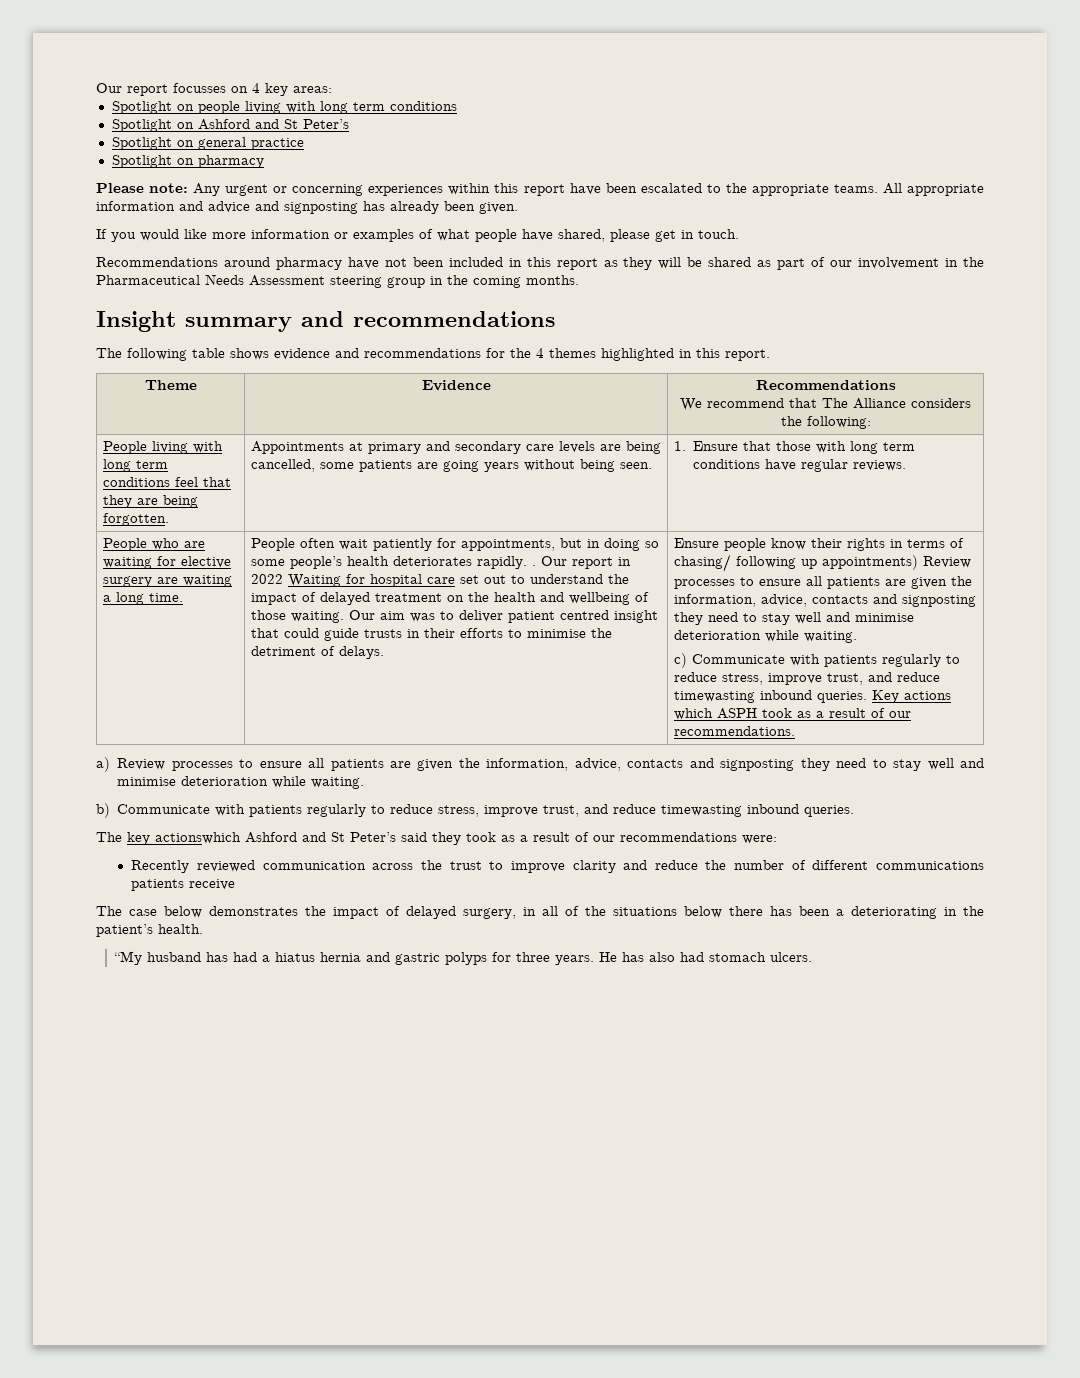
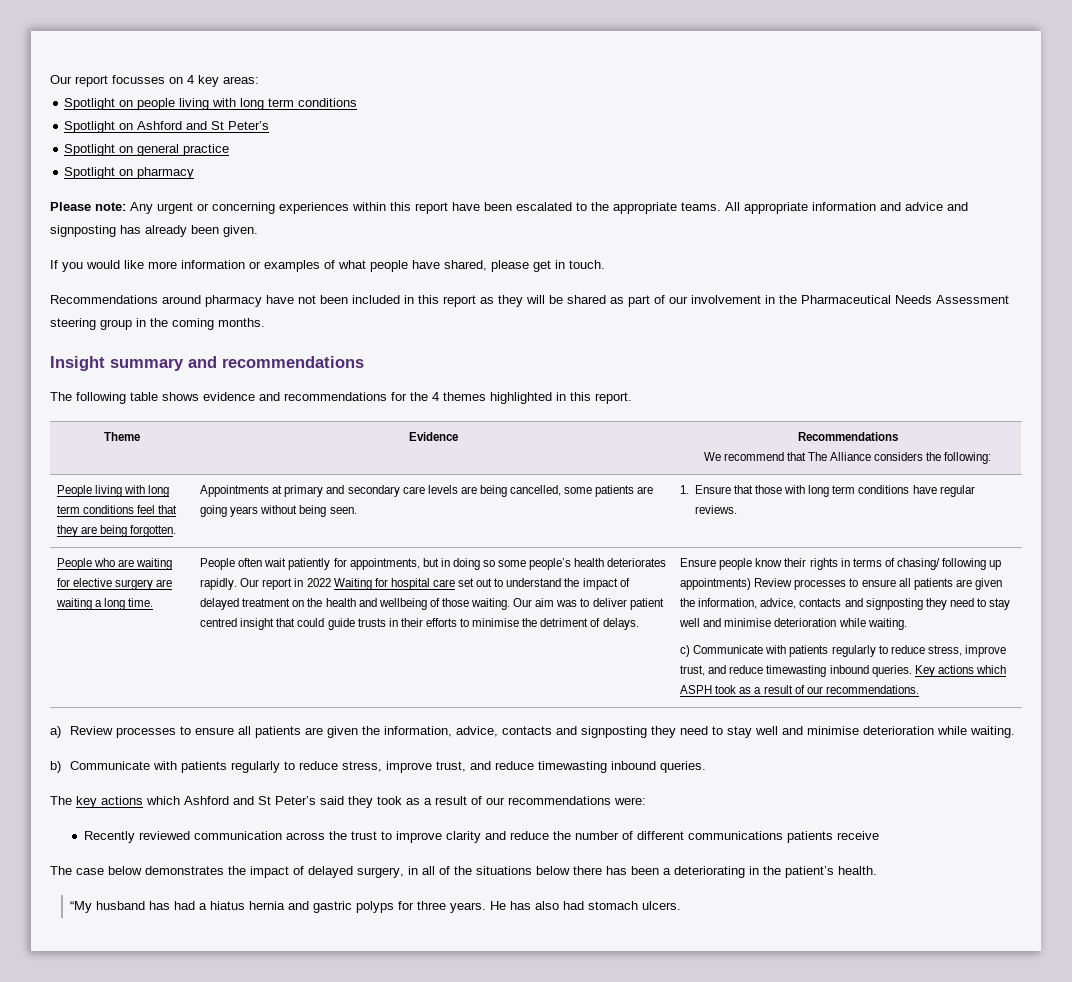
- People often wait patiently for appointments, but in doing so some people’s health deteriorates rapidly. .
+ People often wait patiently for appointments, but in doing so some people’s health deteriorates rapidly.
- The key actionswhich Ashford and St Peter’s said they took as a result of our recommendations were:
+ The key actions which Ashford and St Peter’s said they took as a result of our recommendations were:

